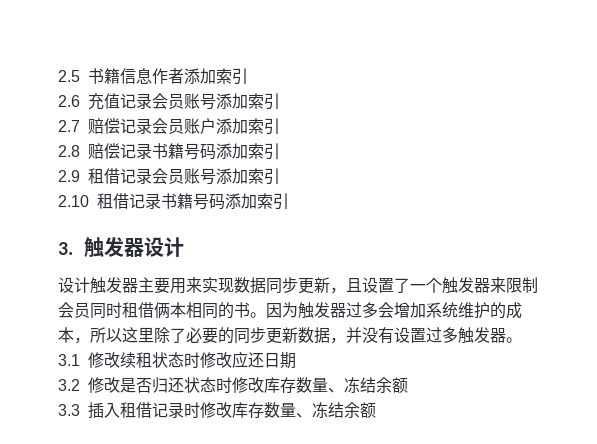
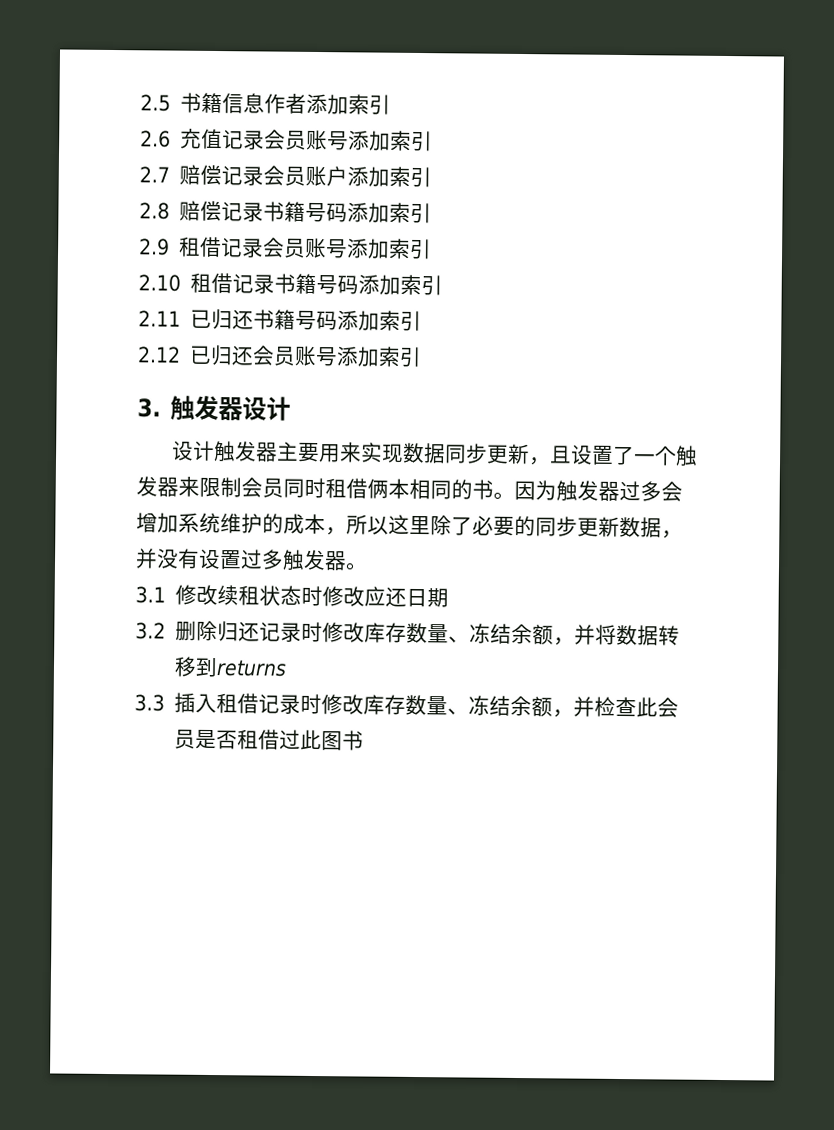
+ 2.11已归还书籍号码添加索引
+ 2.12已归还会员账号添加索引
- 3.2修改是否归还状态时修改库存数量、冻结余额
+ 3.2删除归还记录时修改库存数量、冻结余额，并将数据转移到returns
- 3.3插入租借记录时修改库存数量、冻结余额
+ 3.3插入租借记录时修改库存数量、冻结余额，并检查此会员是否租借过此图书

